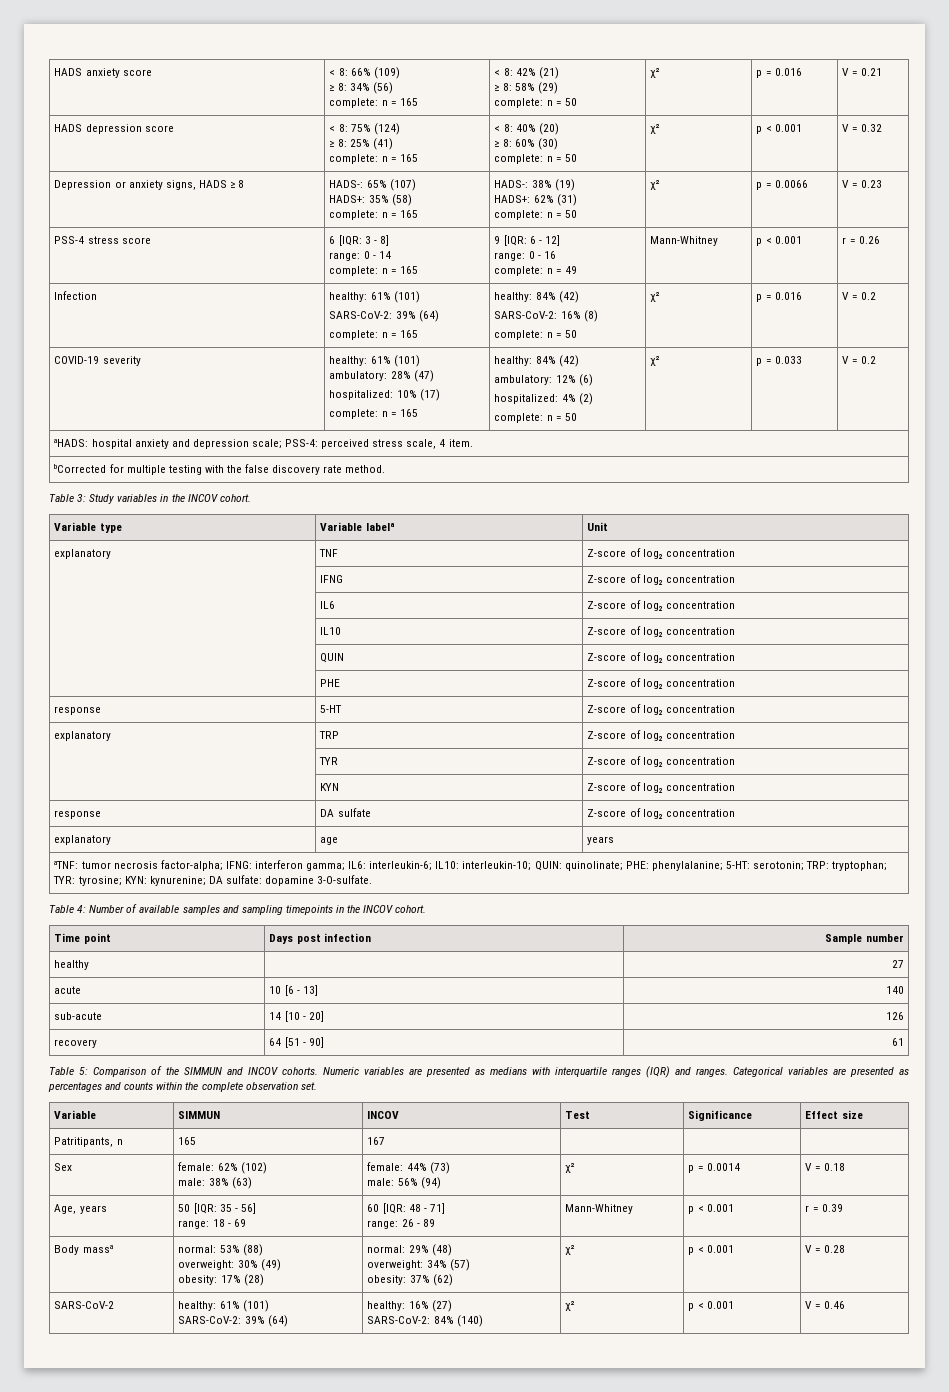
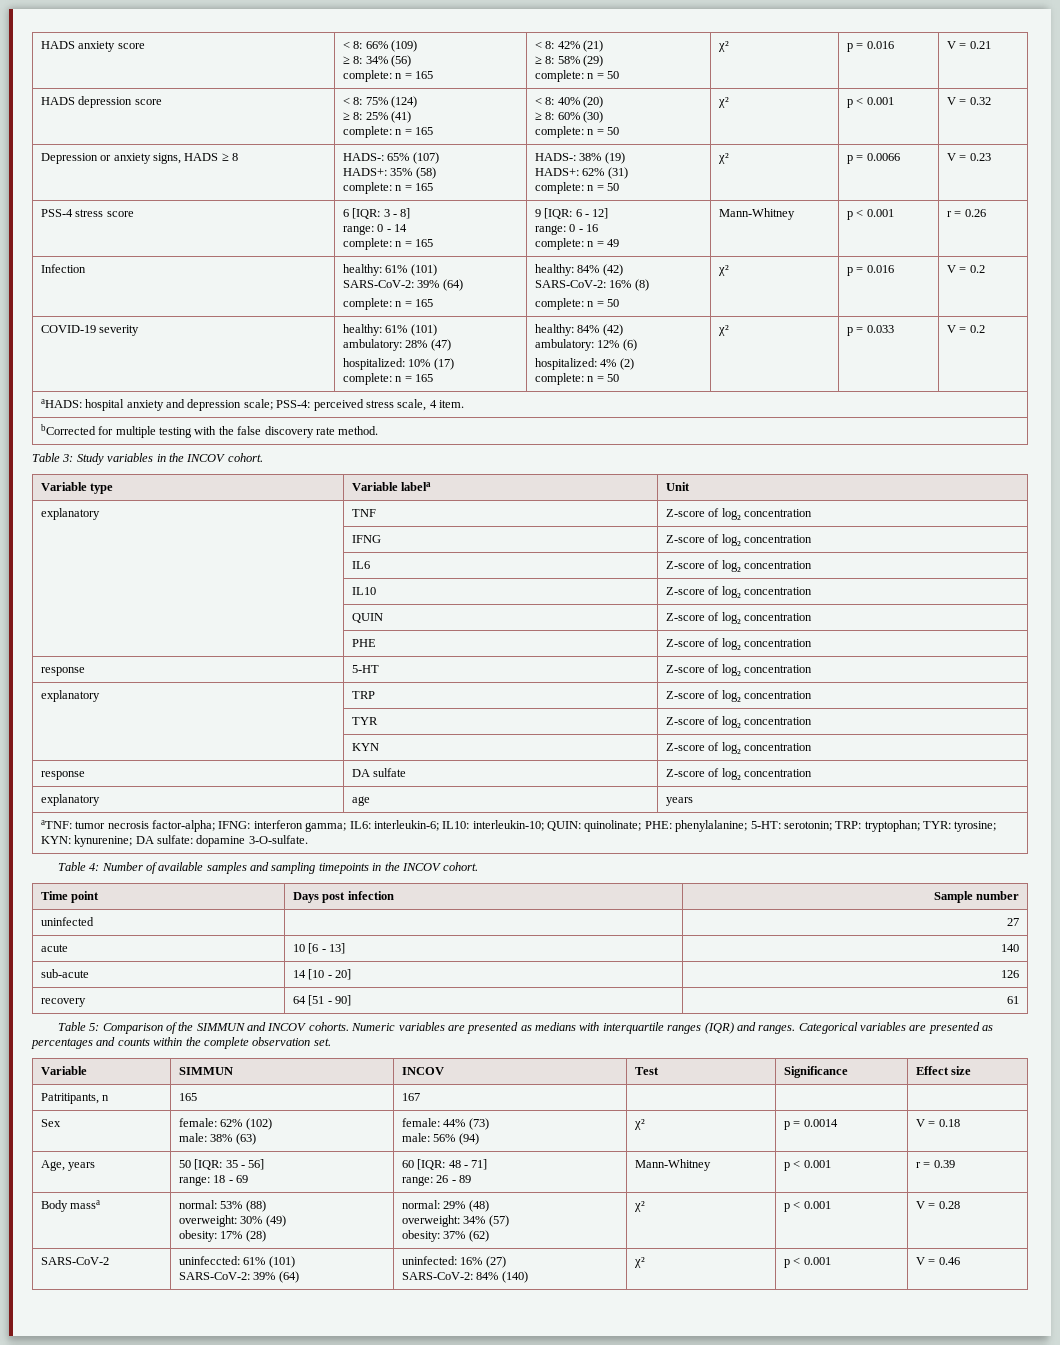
- healthy | | 27
+ uninfected | | 27
- SARS-CoV-2 | healthy: 61% (101)
- SARS-CoV-2: 39% (64) | healthy: 16% (27)
+ SARS-CoV-2 | uninfeccted: 61% (101)
+ SARS-CoV-2: 39% (64) | uninfected: 16% (27)

